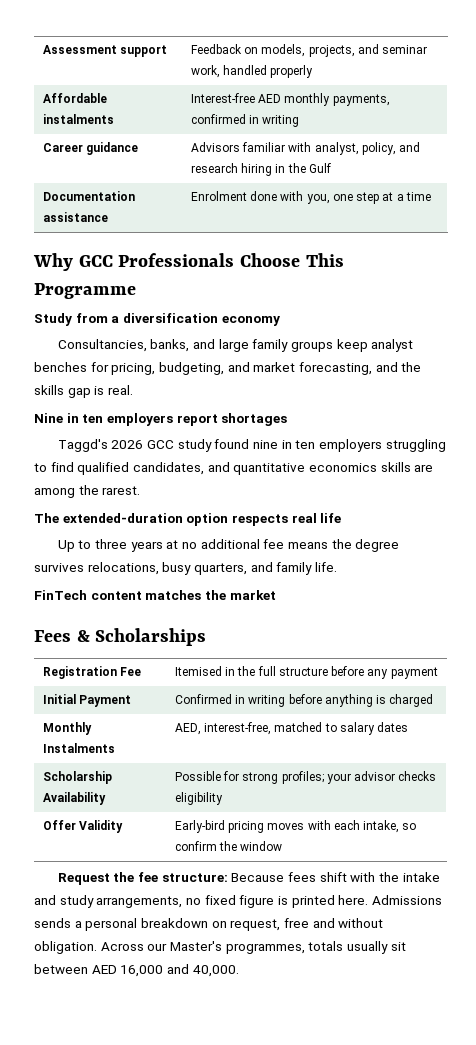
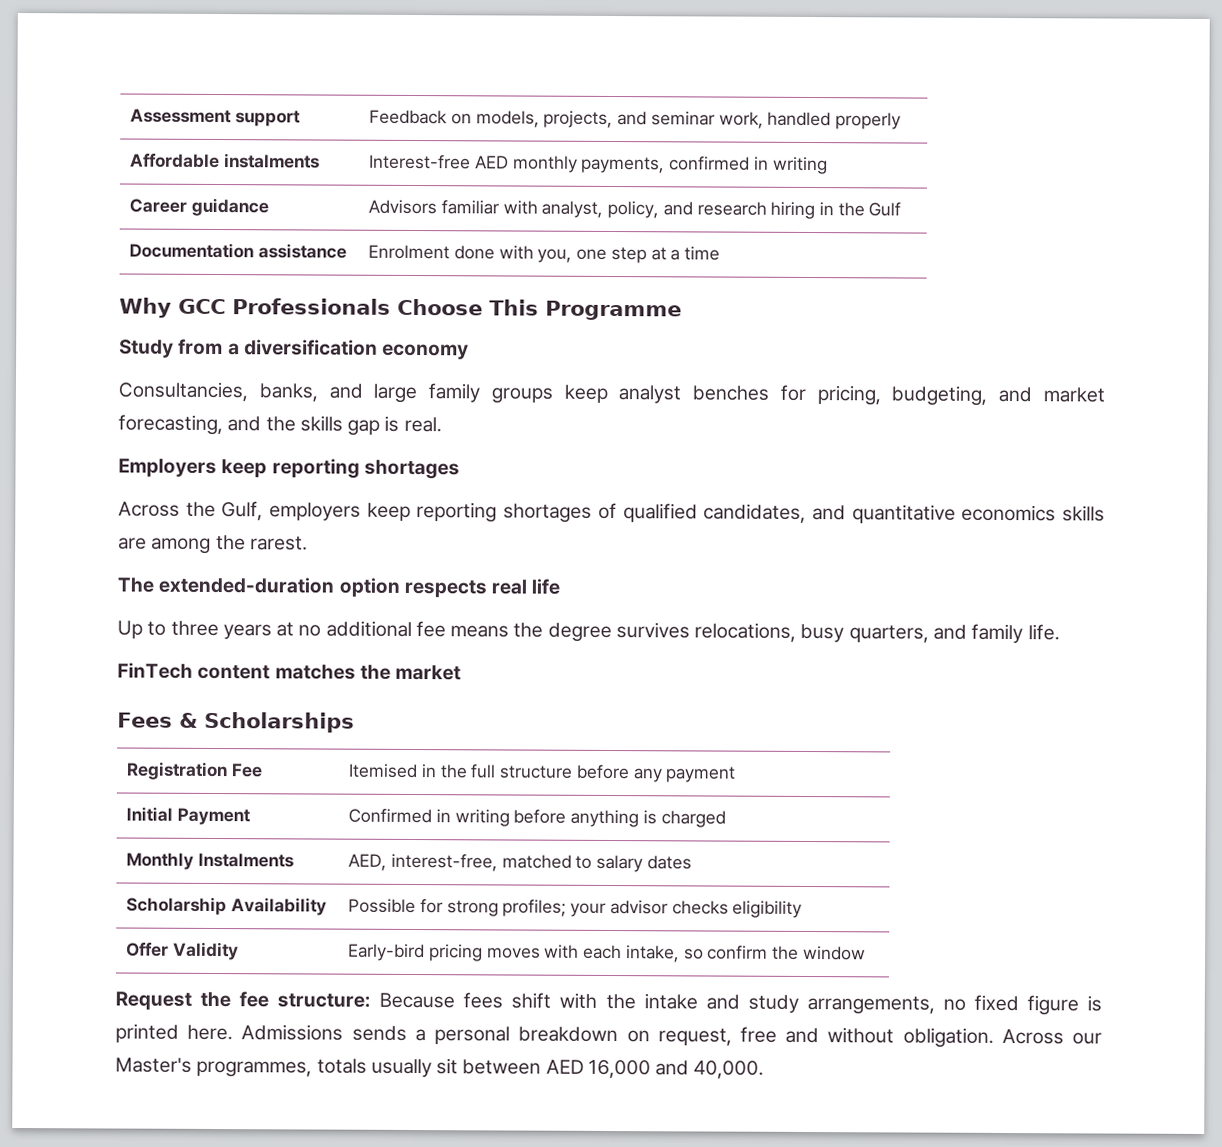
- Nine in ten employers report shortages
- Taggd's 2026 GCC study found nine in ten employers struggling to find qualified candidates, and quantitative economics skills are among the rarest.
+ Employers keep reporting shortages
+ Across the Gulf, employers keep reporting shortages of qualified candidates, and quantitative economics skills are among the rarest.

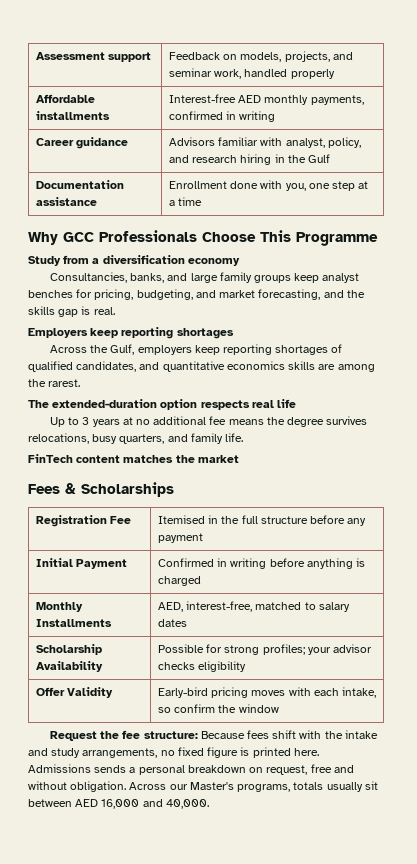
- Affordable instalments | Interest-free AED monthly payments, confirmed in writing
+ Affordable installments | Interest-free AED monthly payments, confirmed in writing
- Documentation assistance | Enrolment done with you, one step at a time
+ Documentation assistance | Enrollment done with you, one step at a time
- Up to three years at no additional fee means the degree survives relocations, busy quarters, and family life.
+ Up to 3 years at no additional fee means the degree survives relocations, busy quarters, and family life.
- Monthly Instalments | AED, interest-free, matched to salary dates
+ Monthly Installments | AED, interest-free, matched to salary dates
- Across our Master's programmes, totals usually sit between AED 16,000 and 40,000.
+ Across our Master's programs, totals usually sit between AED 16,000 and 40,000.

